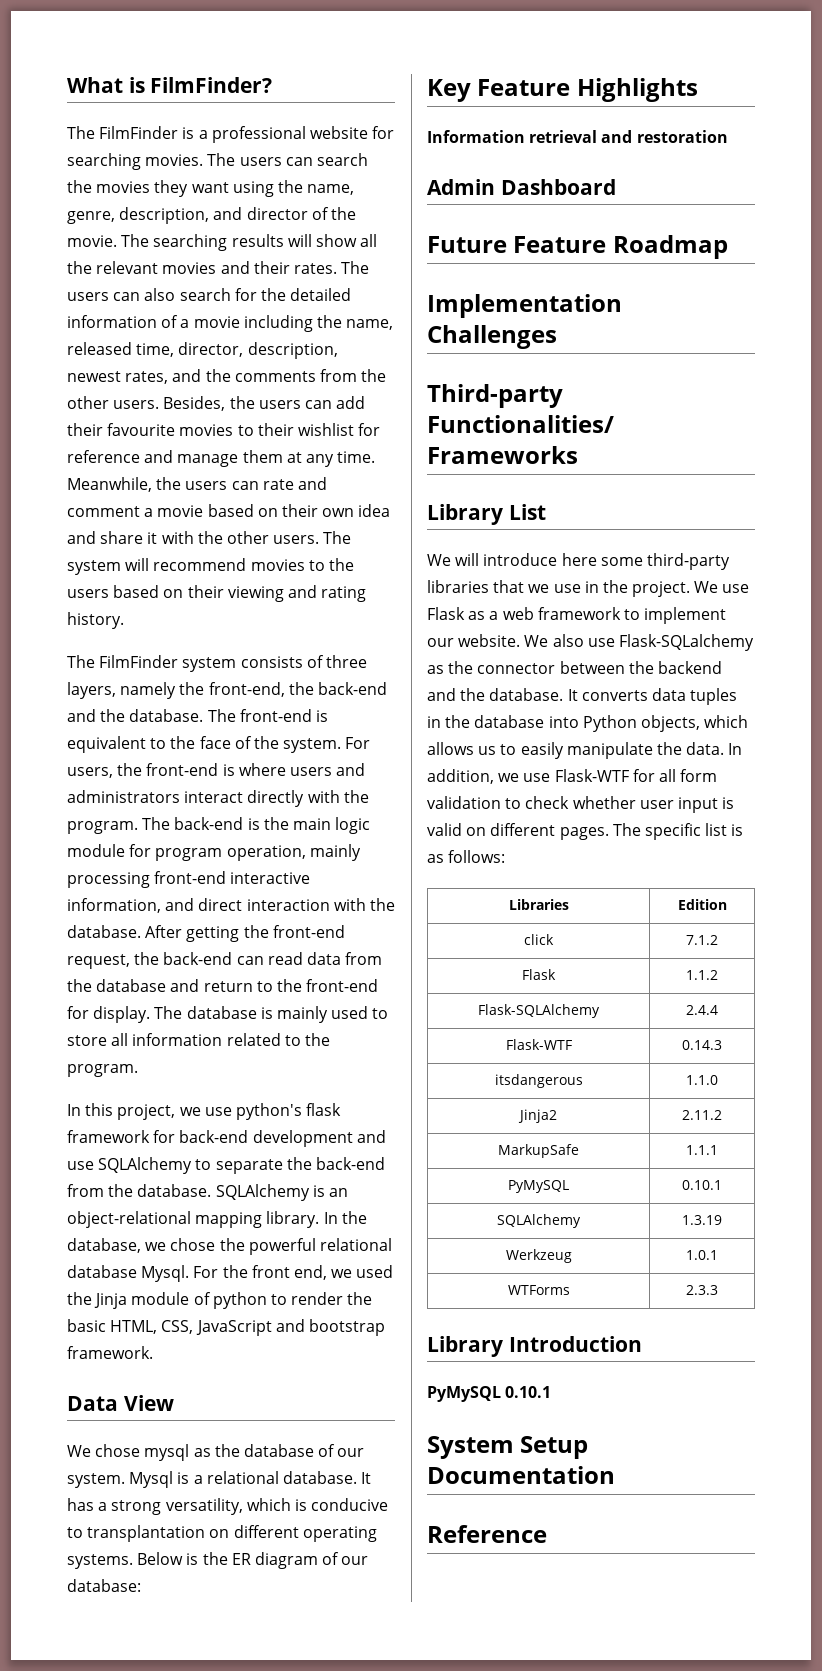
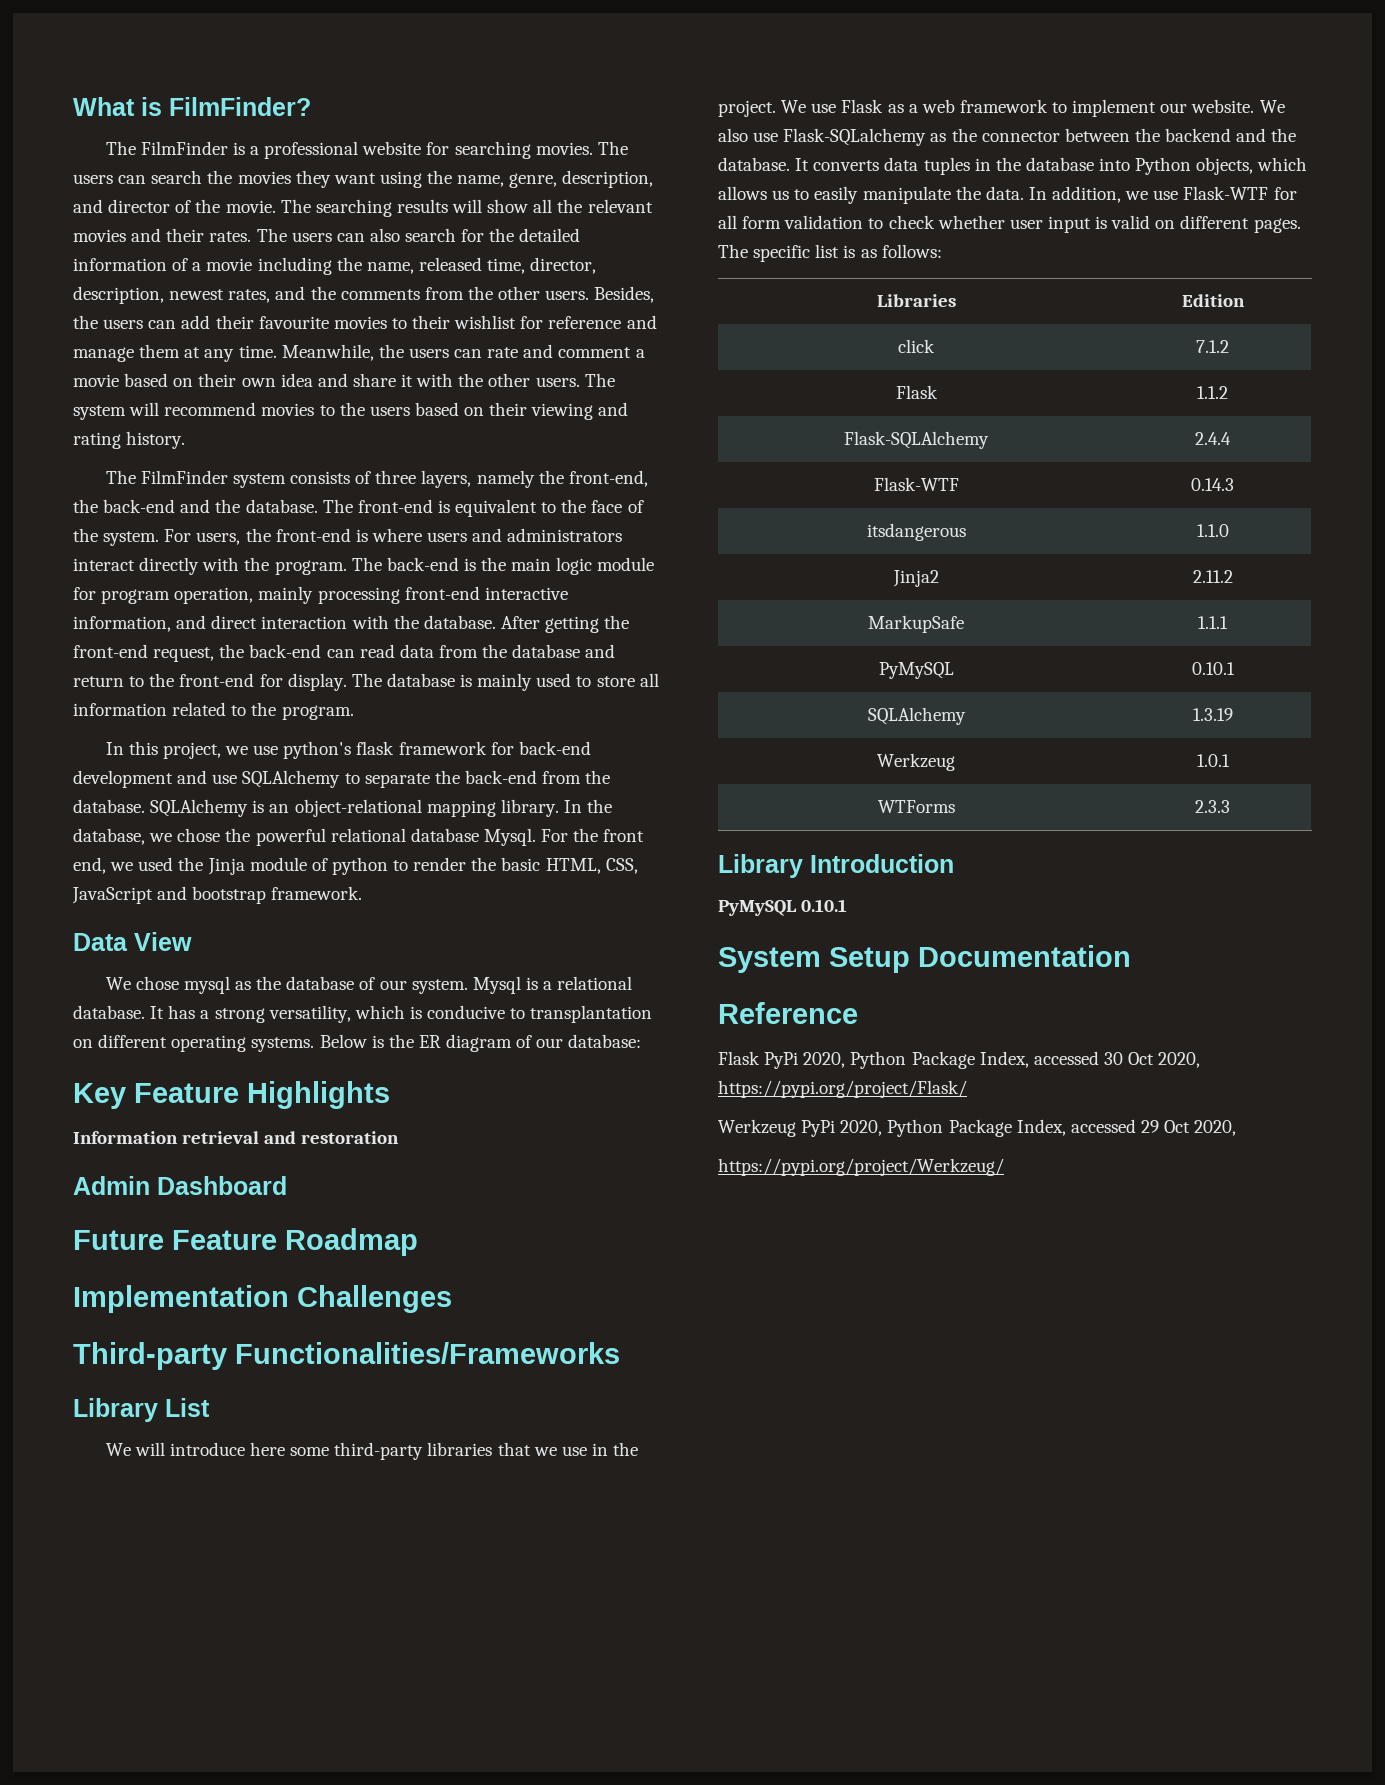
+ Flask PyPi 2020, Python Package Index, accessed 30 Oct 2020, https://pypi.org/project/Flask/
+ Werkzeug PyPi 2020, Python Package Index, accessed 29 Oct 2020,
+ https://pypi.org/project/Werkzeug/

